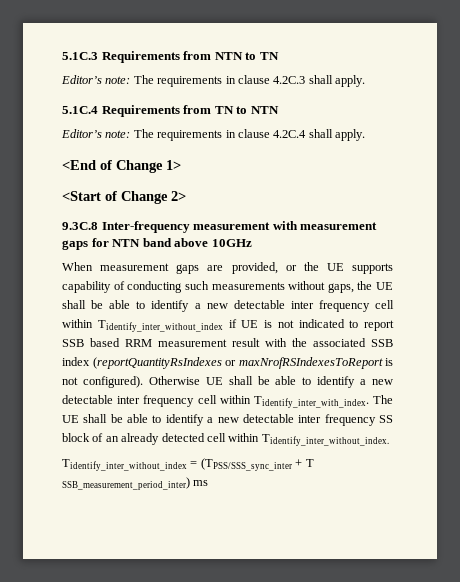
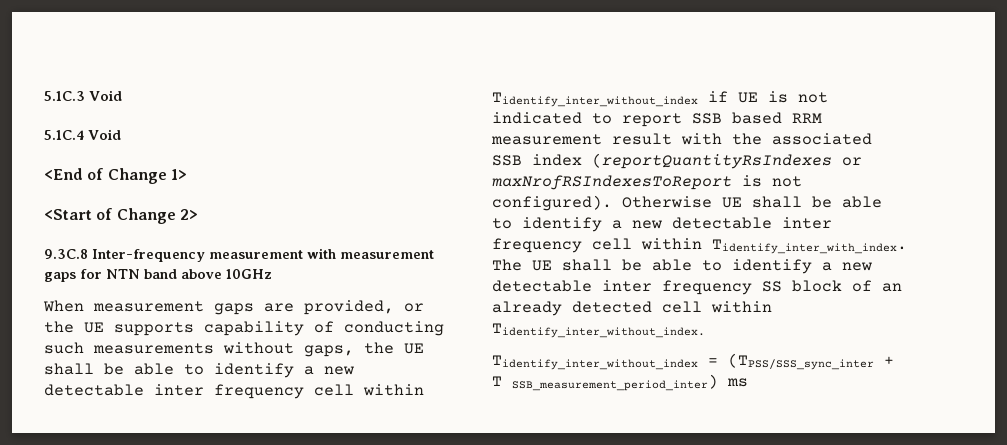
- 5.1C.3 Requirements from NTN to TN
- Editor’s note: The requirements in clause 4.2C.3 shall apply.
- 5.1C.4 Requirements from TN to NTN
- Editor’s note: The requirements in clause 4.2C.4 shall apply.
+ 5.1C.3 Void
+ 5.1C.4 Void

